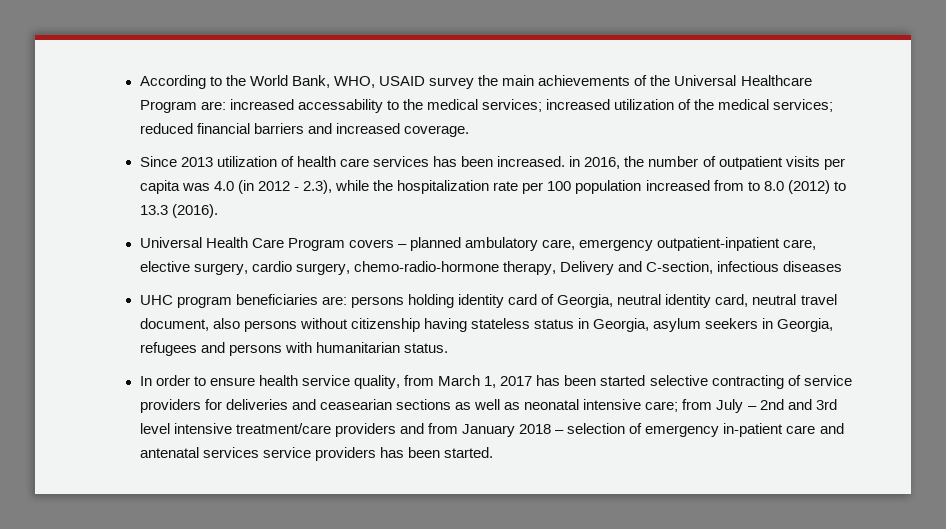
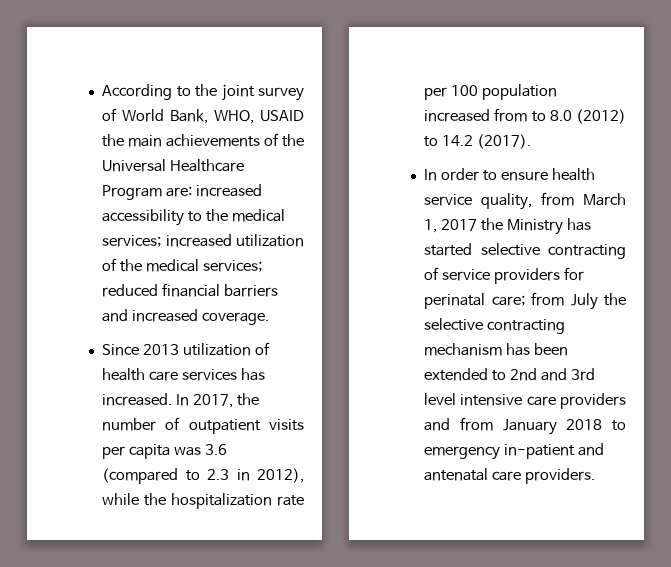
- According to the World Bank, WHO, USAID survey the main achievements of the Universal Healthcare Program are: increased accessability to the medical services; increased utilization of the medical services; reduced financial barriers and increased coverage.
+ According to the joint survey of World Bank, WHO, USAID the main achievements of the Universal Healthcare Program are: increased accessibility to the medical services; increased utilization of the medical services; reduced financial barriers and increased coverage.
- Since 2013 utilization of health care services has been increased. in 2016, the number of outpatient visits per capita was 4.0 (in 2012 - 2.3), while the hospitalization rate per 100 population increased from to 8.0 (2012) to 13.3 (2016).
- Universal Health Care Program covers – planned ambulatory care, emergency outpatient-inpatient care, elective surgery, cardio surgery, chemo-radio-hormone therapy, Delivery and C-section, infectious diseases
- UHC program beneficiaries are: persons holding identity card of Georgia, neutral identity card, neutral travel document, also persons without citizenship having stateless status in Georgia, asylum seekers in Georgia, refugees and persons with humanitarian status.
+ Since 2013 utilization of health care services has increased. In 2017, the number of outpatient visits per capita was 3.6 (compared to 2.3 in 2012), while the hospitalization rate per 100 population increased from to 8.0 (2012) to 14.2 (2017).
- In order to ensure health service quality, from March 1, 2017 has been started selective contracting of service providers for deliveries and ceasearian sections as well as neonatal intensive care; from July – 2nd and 3rd level intensive treatment/care providers and from January 2018 – selection of emergency in-patient care and antenatal services service providers has been started.
+ In order to ensure health service quality, from March 1, 2017 the Ministry has started selective contracting of service providers for perinatal care; from July the selective contracting mechanism has been extended to 2nd and 3rd level intensive care providers and from January 2018 to emergency in-patient and antenatal care providers.

